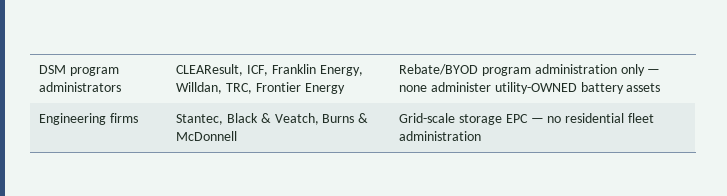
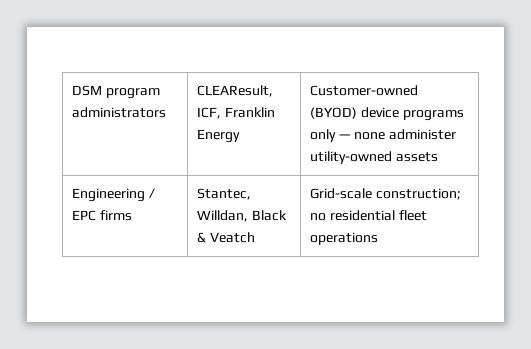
- DSM program administrators | CLEAResult, ICF, Franklin Energy, Willdan, TRC, Frontier Energy | Rebate/BYOD program administration only — none administer utility-OWNED battery assets
+ DSM program administrators | CLEAResult, ICF, Franklin Energy | Customer-owned (BYOD) device programs only — none administer utility-owned assets
- Engineering firms | Stantec, Black & Veatch, Burns & McDonnell | Grid-scale storage EPC — no residential fleet administration
+ Engineering / EPC firms | Stantec, Willdan, Black & Veatch | Grid-scale construction; no residential fleet operations

